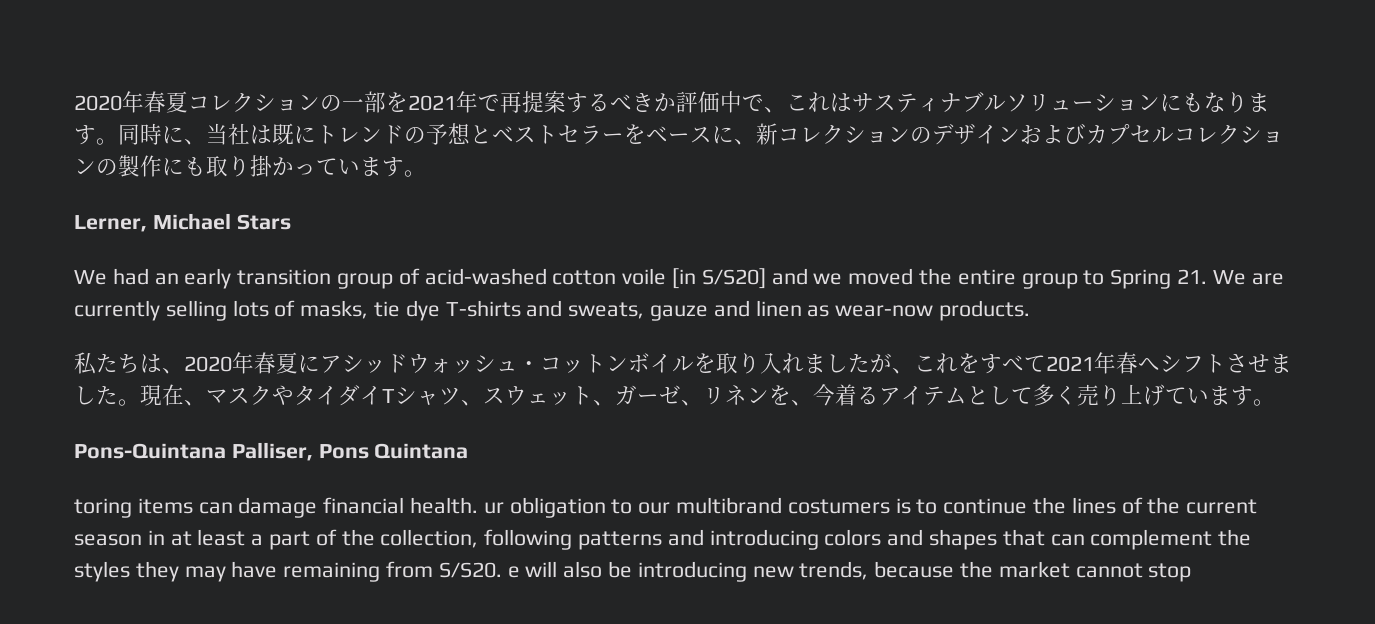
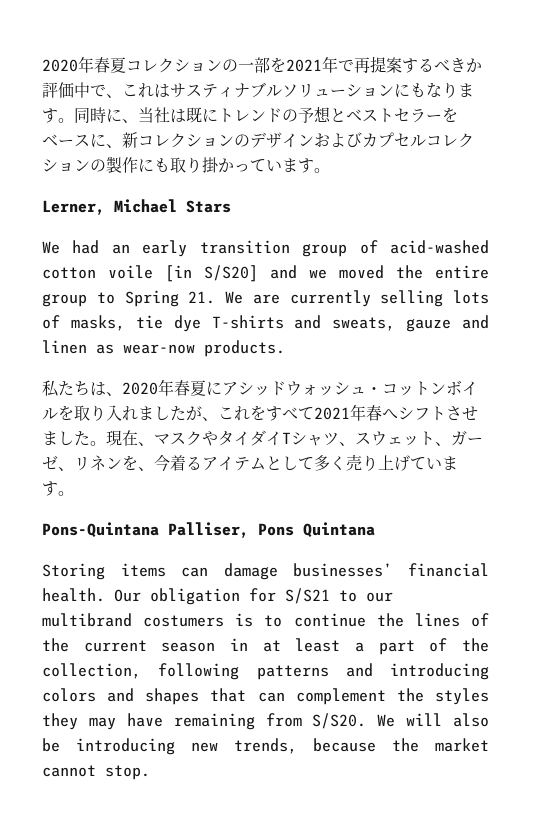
- toring items can damage financial health. ur obligation to our multibrand costumers is to continue the lines of the current season in at least a part of the collection, following patterns and introducing colors and shapes that can complement the styles they may have remaining from S/S20. e will also be introducing new trends, because the market cannot stop
+ Storing items can damage businesses’ financial health. Our obligation for S/S21 to our multibrand costumers is to continue the lines of the current season in at least a part of the collection, following patterns and introducing colors and shapes that can complement the styles they may have remaining from S/S20. We will also be introducing new trends, because the market cannot stop.

